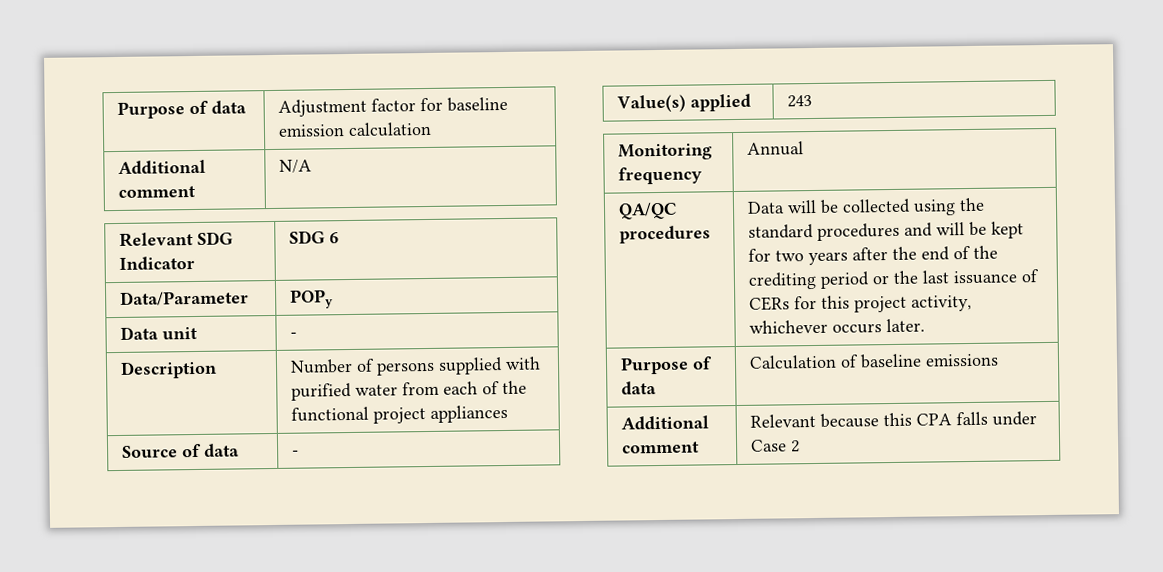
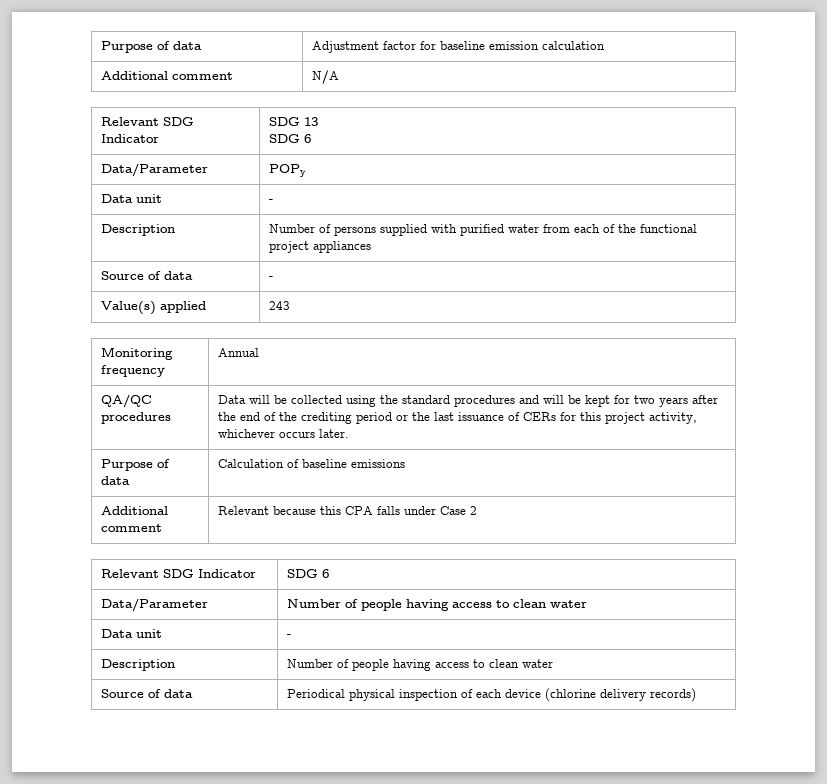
- Relevant SDG Indicator | SDG 6
+ Relevant SDG Indicator | SDG 13
+ SDG 6
+ Relevant SDG Indicator | SDG 6
+ Data/Parameter | Number of people having access to clean water
+ Data unit | -
+ Description | Number of people having access to clean water
+ Source of data | Periodical physical inspection of each device (chlorine delivery records)

